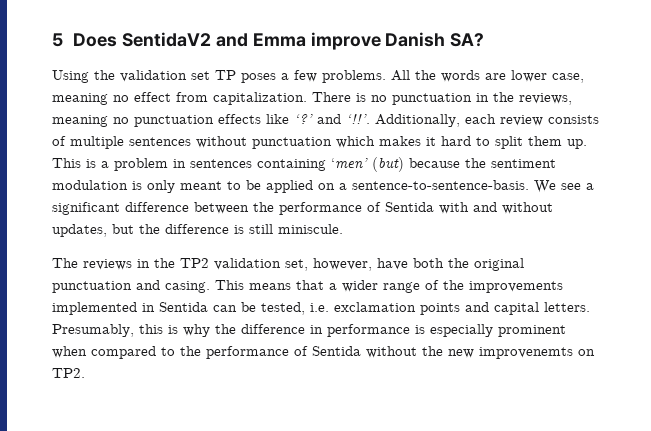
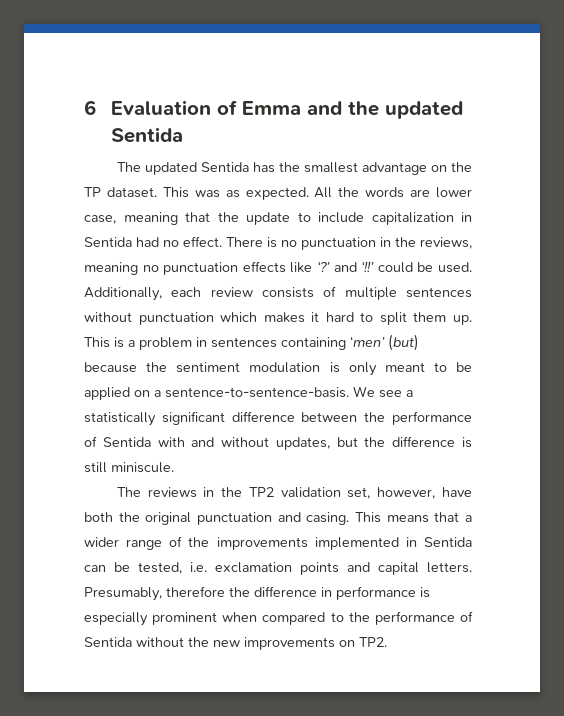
- 5 Does SentidaV2 and Emma improve Danish SA?
- Using the validation set TP poses a few problems.
+ 6 Evaluation of Emma and the updated Sentida
+ The updated Sentida has the smallest advantage on the TP dataset. This was as expected.
- All the words are lower case, meaning no effect from capitalization.
+ All the words are lower case, meaning that the update to include capitalization in Sentida had no effect.
- There is no punctuation in the reviews, meaning no punctuation effects like ‘?’ and ‘!!’.
+ There is no punctuation in the reviews, meaning no punctuation effects like ‘?’ and ‘!!’ could be used.
- We see a significant difference between the performance of Sentida with and without updates, but the difference is still miniscule.
+ We see a statistically significant difference between the performance of Sentida with and without updates, but the difference is still miniscule.
- Presumably, this is why the difference in performance is especially prominent when compared to the performance of Sentida without the new improvenemts on TP2.
+ Presumably, therefore the difference in performance is especially prominent when compared to the performance of Sentida without the new improvements on TP2.

